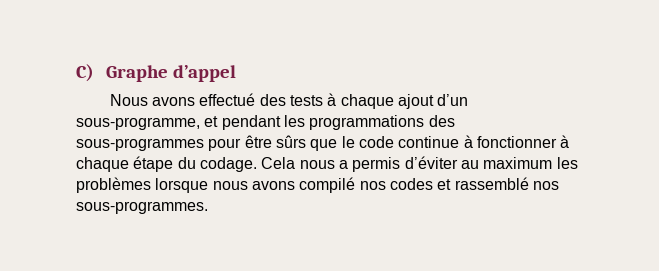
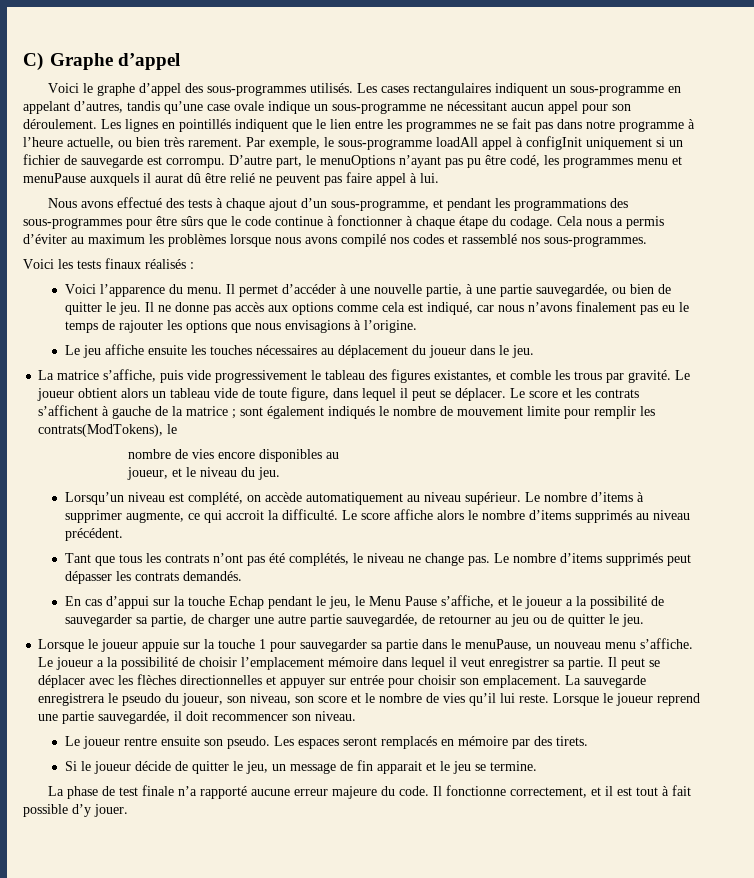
+ Voici le graphe d’appel des sous-programmes utilisés. Les cases rectangulaires indiquent un sous-programme en appelant d’autres, tandis qu’une case ovale indique un sous-programme ne nécessitant aucun appel pour son déroulement. Les lignes en pointillés indiquent que le lien entre les programmes ne se fait pas dans notre programme à l’heure actuelle, ou bien très rarement. Par exemple, le sous-programme loadAll appel à configInit uniquement si un fichier de sauvegarde est corrompu. D’autre part, le menuOptions n’ayant pas pu être codé, les programmes menu et menuPause auxquels il aurat dû être relié ne peuvent pas faire appel à lui.
+ Voici les tests finaux réalisés :
+ Voici l’apparence du menu. Il permet d’accéder à une nouvelle partie, à une partie sauvegardée, ou bien de quitter le jeu. Il ne donne pas accès aux options comme cela est indiqué, car nous n’avons finalement pas eu le temps de rajouter les options que nous envisagions à l’origine.
+ Le jeu affiche ensuite les touches nécessaires au déplacement du joueur dans le jeu.
+ La matrice s’affiche, puis vide progressivement le tableau des figures existantes, et comble les trous par gravité. Le joueur obtient alors un tableau vide de toute figure, dans lequel il peut se déplacer. Le score et les contrats s’affichent à gauche de la matrice ; sont également indiqués le nombre de mouvement limite pour remplir les contrats(ModTokens), le
+ nombre de vies encore disponibles au
+ joueur, et le niveau du jeu.
+ Lorsqu’un niveau est complété, on accède automatiquement au niveau supérieur. Le nombre d’items à supprimer augmente, ce qui accroit la difficulté. Le score affiche alors le nombre d’items supprimés au niveau précédent.
+ Tant que tous les contrats n’ont pas été complétés, le niveau ne change pas. Le nombre d’items supprimés peut dépasser les contrats demandés.
+ En cas d’appui sur la touche Echap pendant le jeu, le Menu Pause s’affiche, et le joueur a la possibilité de sauvegarder sa partie, de charger une autre partie sauvegardée, de retourner au jeu ou de quitter le jeu.
+ Lorsque le joueur appuie sur la touche 1 pour sauvegarder sa partie dans le menuPause, un nouveau menu s’affiche. Le joueur a la possibilité de choisir l’emplacement mémoire dans lequel il veut enregistrer sa partie. Il peut se déplacer avec les flèches directionnelles et appuyer sur entrée pour choisir son emplacement. La sauvegarde enregistrera le pseudo du joueur, son niveau, son score et le nombre de vies qu’il lui reste. Lorsque le joueur reprend une partie sauvegardée, il doit recommencer son niveau.
+ Le joueur rentre ensuite son pseudo. Les espaces seront remplacés en mémoire par des tirets.
+ Si le joueur décide de quitter le jeu, un message de fin apparait et le jeu se termine.
+ La phase de test finale n’a rapporté aucune erreur majeure du code. Il fonctionne correctement, et il est tout à fait possible d’y jouer.

